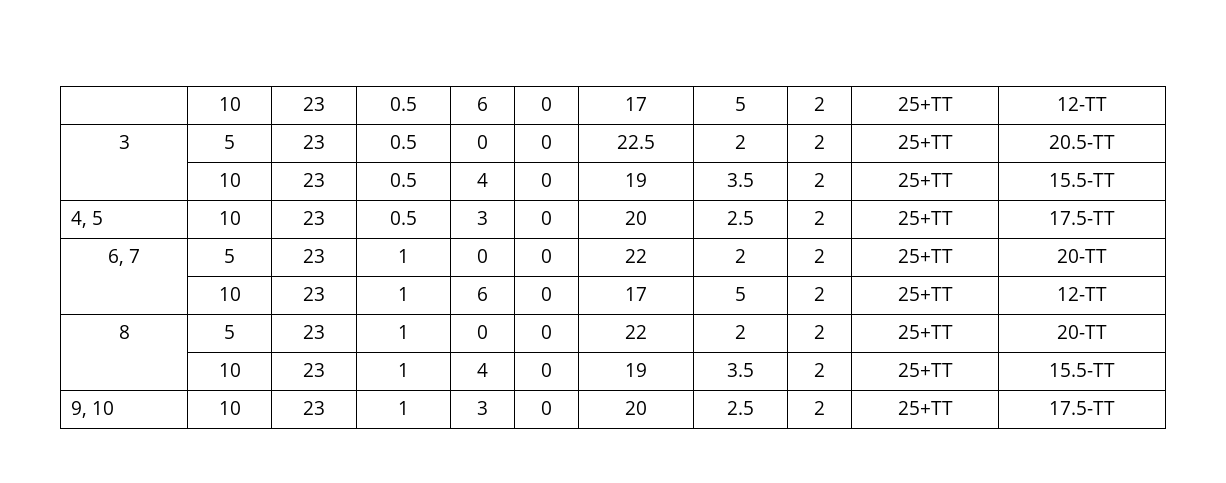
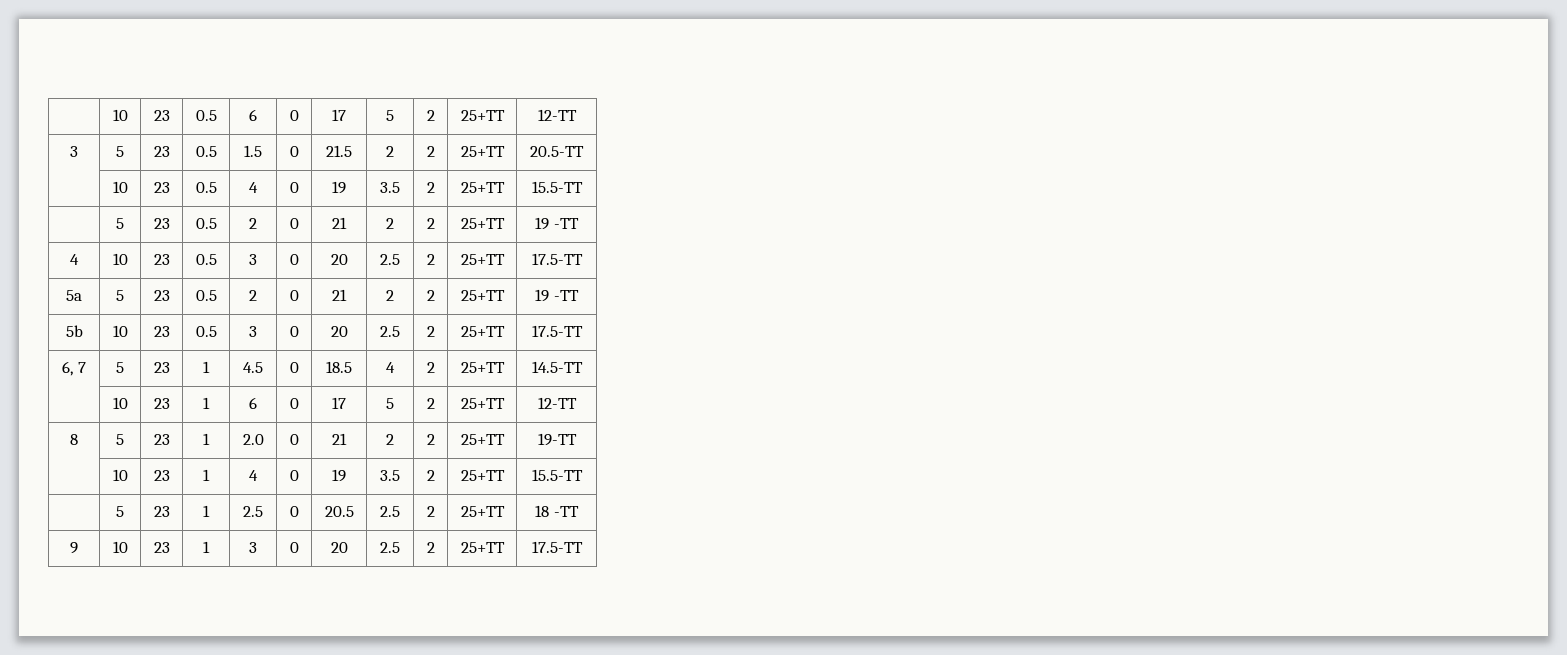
- 3 | 5 | 23 | 0.5 | 0 | 0 | 22.5 | 2 | 2 | 25+TT | 20.5-TT
+ 3 | 5 | 23 | 0.5 | 1.5 | 0 | 21.5 | 2 | 2 | 25+TT | 20.5-TT
  | 10 | 23 | 0.5 | 4 | 0 | 19 | 3.5 | 2 | 25+TT | 15.5-TT
- 4, 5 | 10 | 23 | 0.5 | 3 | 0 | 20 | 2.5 | 2 | 25+TT | 17.5-TT
+ | 5 | 23 | 0.5 | 2 | 0 | 21 | 2 | 2 | 25+TT | 19 -TT
+ 4 | 10 | 23 | 0.5 | 3 | 0 | 20 | 2.5 | 2 | 25+TT | 17.5-TT
+ 5a | 5 | 23 | 0.5 | 2 | 0 | 21 | 2 | 2 | 25+TT | 19 -TT
+ 5b | 10 | 23 | 0.5 | 3 | 0 | 20 | 2.5 | 2 | 25+TT | 17.5-TT
- 6, 7 | 5 | 23 | 1 | 0 | 0 | 22 | 2 | 2 | 25+TT | 20-TT
+ 6, 7 | 5 | 23 | 1 | 4.5 | 0 | 18.5 | 4 | 2 | 25+TT | 14.5-TT
- 8 | 5 | 23 | 1 | 0 | 0 | 22 | 2 | 2 | 25+TT | 20-TT
+ 8 | 5 | 23 | 1 | 2.0 | 0 | 21 | 2 | 2 | 25+TT | 19-TT
- 9, 10 | 10 | 23 | 1 | 3 | 0 | 20 | 2.5 | 2 | 25+TT | 17.5-TT
+ | 5 | 23 | 1 | 2.5 | 0 | 20.5 | 2.5 | 2 | 25+TT | 18 -TT
+ 9 | 10 | 23 | 1 | 3 | 0 | 20 | 2.5 | 2 | 25+TT | 17.5-TT

